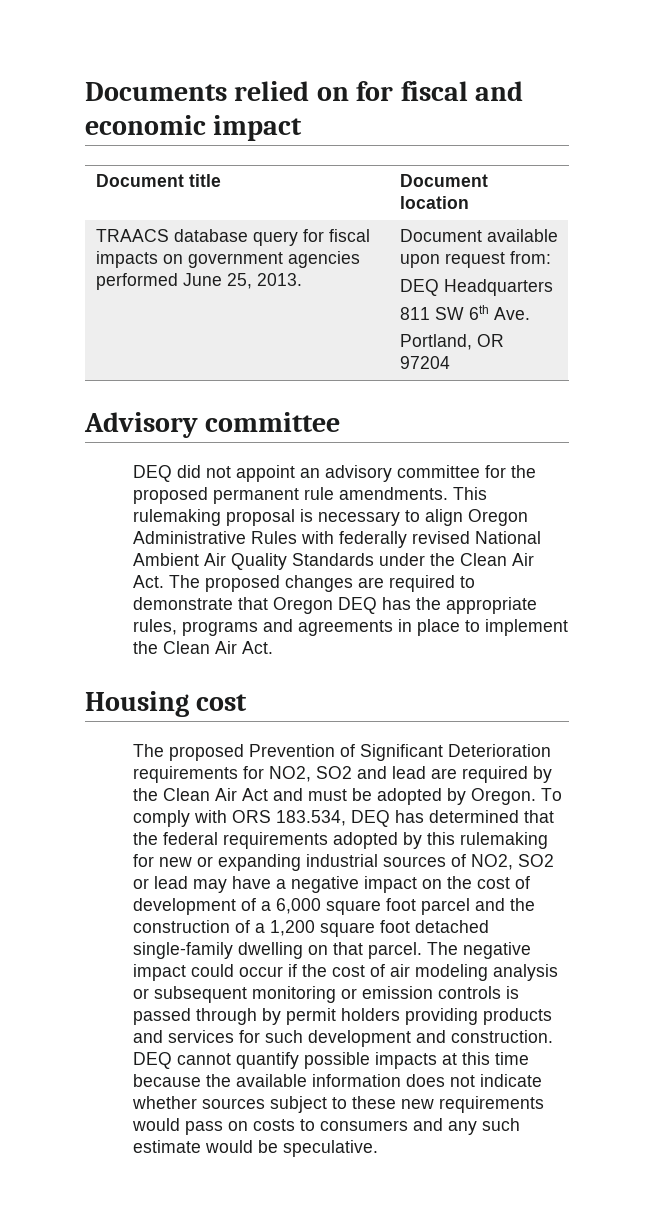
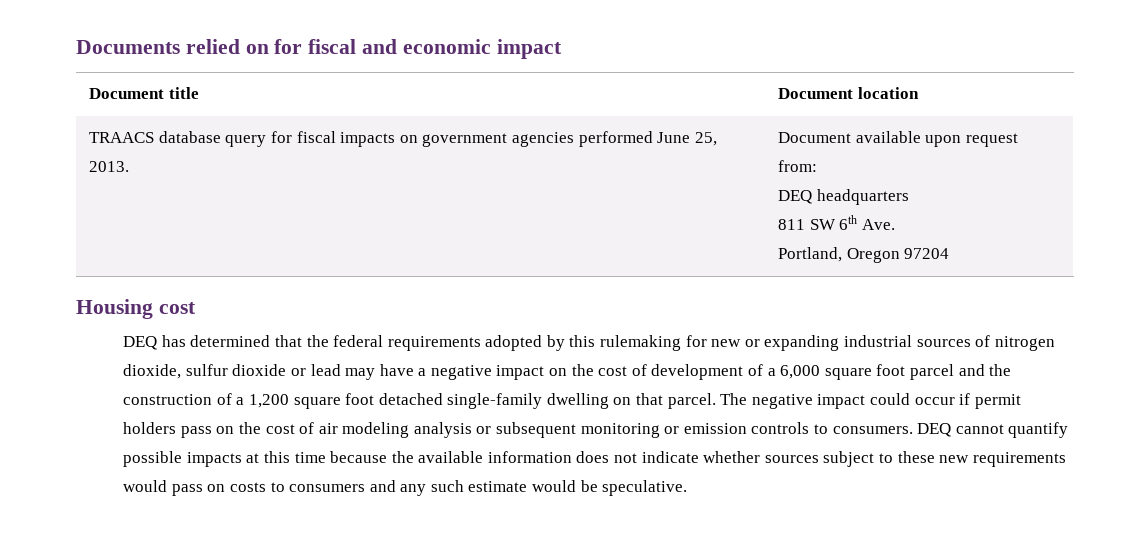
  TRAACS database query for fiscal impacts on government agencies performed June 25, 2013. | Document available upon request from:
- DEQ Headquarters
+ DEQ headquarters
  811 SW 6th Ave.
- Portland, OR 97204
+ Portland, Oregon 97204
- Advisory committee
- DEQ did not appoint an advisory committee for the proposed permanent rule amendments. This rulemaking proposal is necessary to align Oregon Administrative Rules with federally revised National Ambient Air Quality Standards under the Clean Air Act. The proposed changes are required to demonstrate that Oregon DEQ has the appropriate rules, programs and agreements in place to implement the Clean Air Act.
  Housing cost
- The proposed Prevention of Significant Deterioration requirements for NO2, SO2 and lead are required by the Clean Air Act and must be adopted by Oregon. To comply with ORS 183.534, DEQ has determined that the federal requirements adopted by this rulemaking for new or expanding industrial sources of NO2, SO2 or lead may have a negative impact on the cost of development of a 6,000 square foot parcel and the construction of a 1,200 square foot detached single-family dwelling on that parcel.
+ DEQ has determined that the federal requirements adopted by this rulemaking for new or expanding industrial sources of nitrogen dioxide, sulfur dioxide or lead may have a negative impact on the cost of development of a 6,000 square foot parcel and the construction of a 1,200 square foot detached single-family dwelling on that parcel.
- The negative impact could occur if the cost of air modeling analysis or subsequent monitoring or emission controls is passed through by permit holders providing products and services for such development and construction.
+ The negative impact could occur if permit holders pass on the cost of air modeling analysis or subsequent monitoring or emission controls to consumers.

